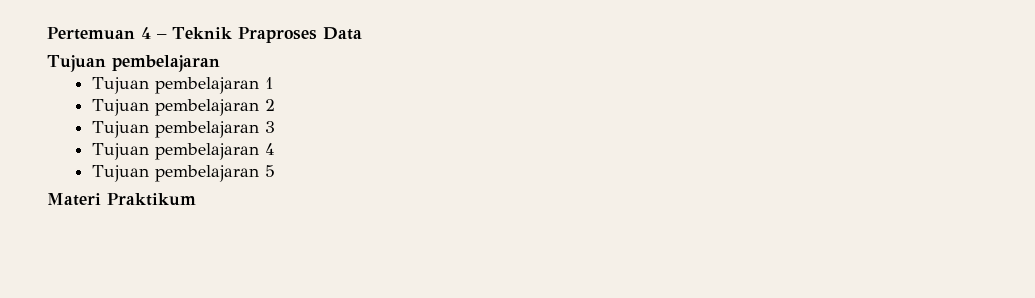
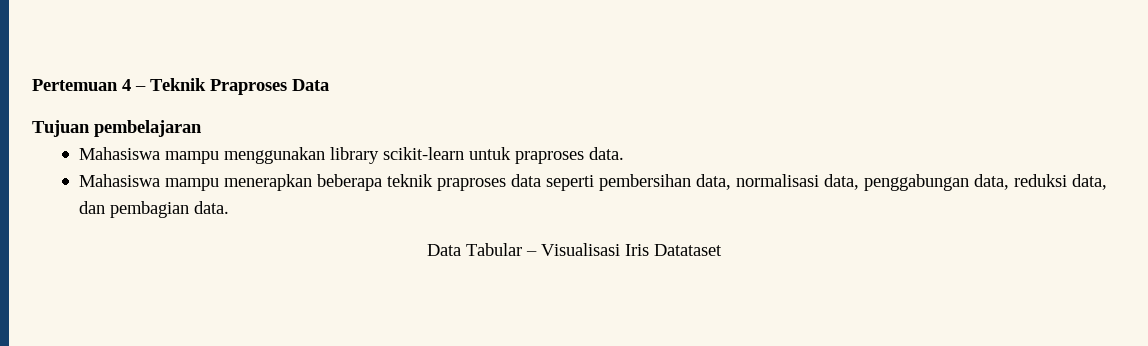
- Tujuan pembelajaran 1
- Tujuan pembelajaran 2
- Tujuan pembelajaran 3
- Tujuan pembelajaran 4
- Tujuan pembelajaran 5
- Materi Praktikum
+ Mahasiswa mampu menggunakan library scikit-learn untuk praproses data.
+ Mahasiswa mampu menerapkan beberapa teknik praproses data seperti pembersihan data, normalisasi data, penggabungan data, reduksi data, dan pembagian data.
+ Data Tabular – Visualisasi Iris Datataset

